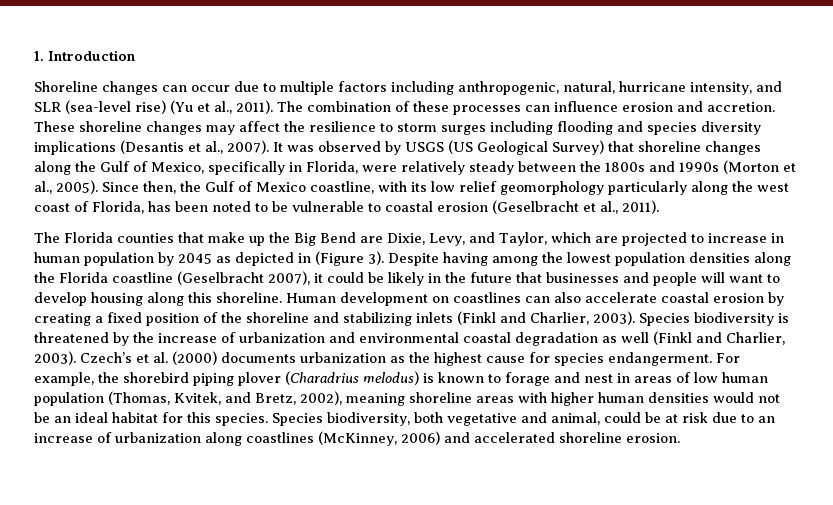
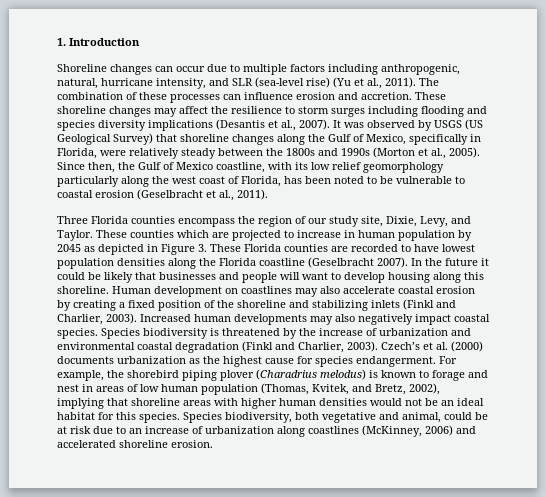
- The Florida counties that make up the Big Bend are Dixie, Levy, and Taylor, which are projected to increase in human population by 2045 as depicted in (Figure 3). Despite having among the lowest population densities along the Florida coastline (Geselbracht 2007), it could be likely in the future that businesses and people will want to develop housing along this shoreline.
+ Three Florida counties encompass the region of our study site, Dixie, Levy, and Taylor. These counties which are projected to increase in human population by 2045 as depicted in Figure 3. These Florida counties are recorded to have lowest population densities along the Florida coastline (Geselbracht 2007). In the future it could be likely that businesses and people will want to develop housing along this shoreline.
- Human development on coastlines can also accelerate coastal erosion by creating a fixed position of the shoreline and stabilizing inlets (Finkl and Charlier, 2003).
+ Human development on coastlines may also accelerate coastal erosion by creating a fixed position of the shoreline and stabilizing inlets (Finkl and Charlier, 2003).
+ Increased human developments may also negatively impact coastal species.
- Species biodiversity is threatened by the increase of urbanization and environmental coastal degradation as well (Finkl and Charlier, 2003).
+ Species biodiversity is threatened by the increase of urbanization and environmental coastal degradation (Finkl and Charlier, 2003).
- For example, the shorebird piping plover (Charadrius melodus) is known to forage and nest in areas of low human population (Thomas, Kvitek, and Bretz, 2002), meaning shoreline areas with higher human densities would not be an ideal habitat for this species.
+ For example, the shorebird piping plover (Charadrius melodus) is known to forage and nest in areas of low human population (Thomas, Kvitek, and Bretz, 2002), implying that shoreline areas with higher human densities would not be an ideal habitat for this species.

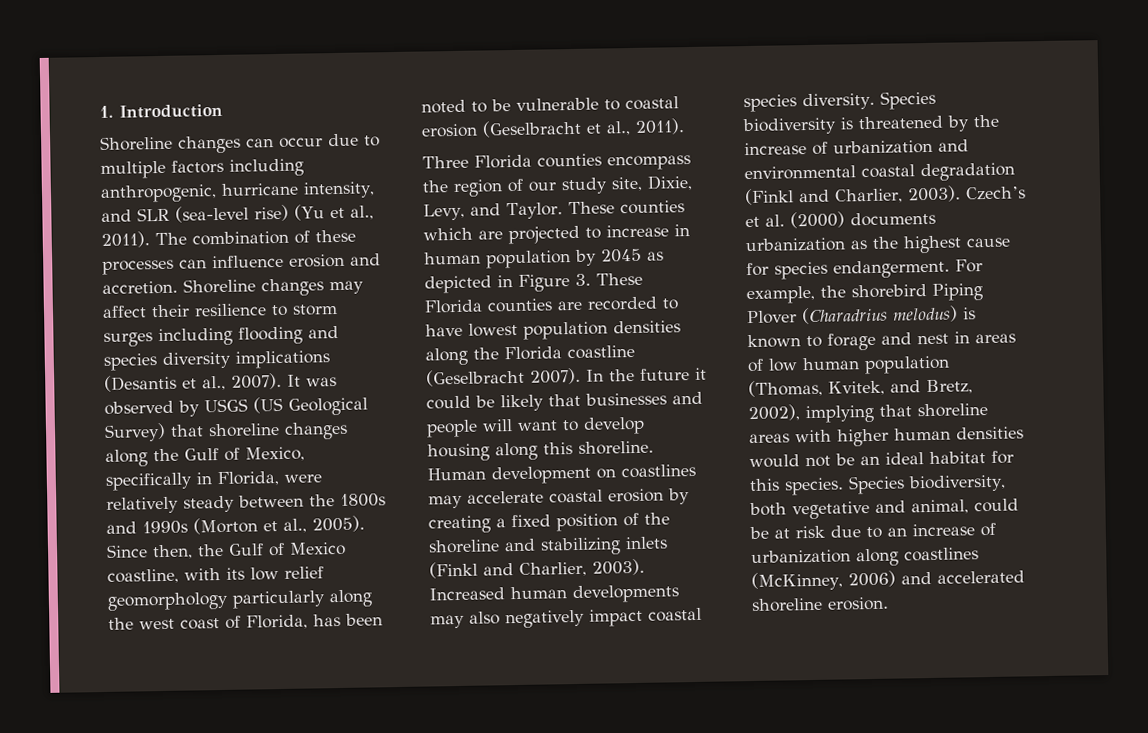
- Shoreline changes can occur due to multiple factors including anthropogenic, natural, hurricane intensity, and SLR (sea-level rise) (Yu et al., 2011).
+ Shoreline changes can occur due to multiple factors including anthropogenic, hurricane intensity, and SLR (sea-level rise) (Yu et al., 2011).
- These shoreline changes may affect the resilience to storm surges including flooding and species diversity implications (Desantis et al., 2007).
+ Shoreline changes may affect their resilience to storm surges including flooding and species diversity implications (Desantis et al., 2007).
- Human development on coastlines may also accelerate coastal erosion by creating a fixed position of the shoreline and stabilizing inlets (Finkl and Charlier, 2003).
+ Human development on coastlines may accelerate coastal erosion by creating a fixed position of the shoreline and stabilizing inlets (Finkl and Charlier, 2003).
- Increased human developments may also negatively impact coastal species.
+ Increased human developments may also negatively impact coastal species diversity.
- For example, the shorebird piping plover (Charadrius melodus) is known to forage and nest in areas of low human population (Thomas, Kvitek, and Bretz, 2002), implying that shoreline areas with higher human densities would not be an ideal habitat for this species.
+ For example, the shorebird Piping Plover (Charadrius melodus) is known to forage and nest in areas of low human population (Thomas, Kvitek, and Bretz, 2002), implying that shoreline areas with higher human densities would not be an ideal habitat for this species.

